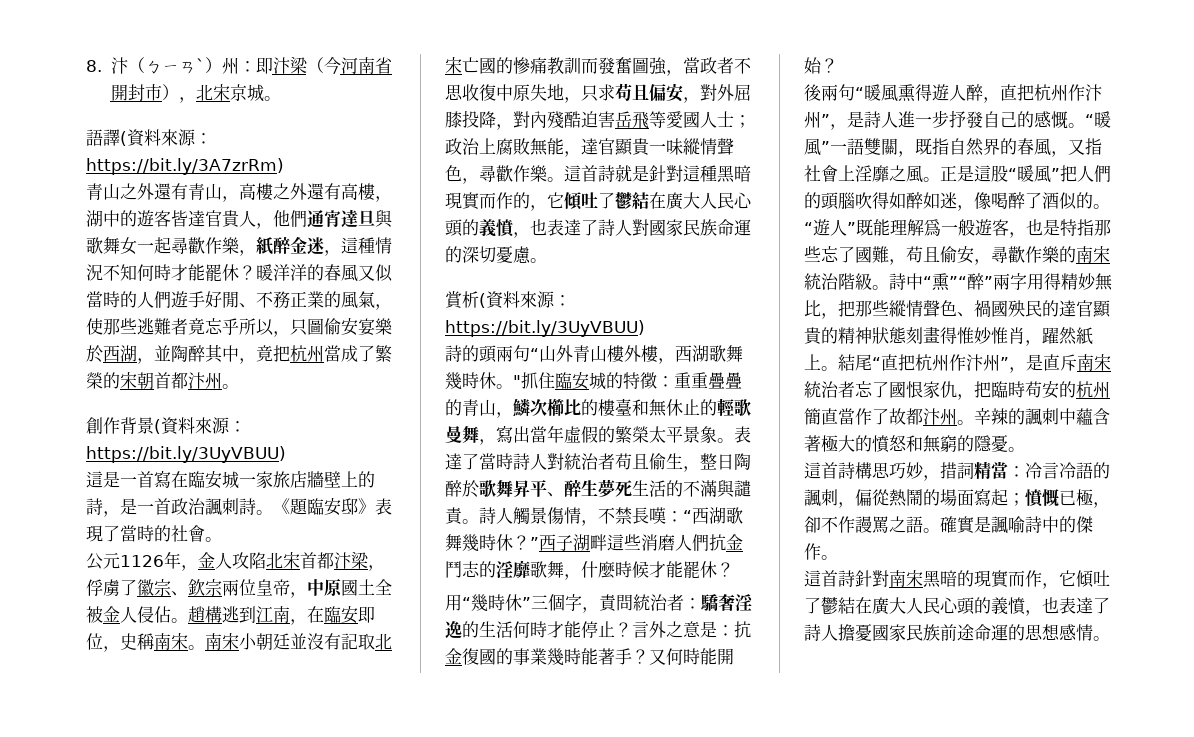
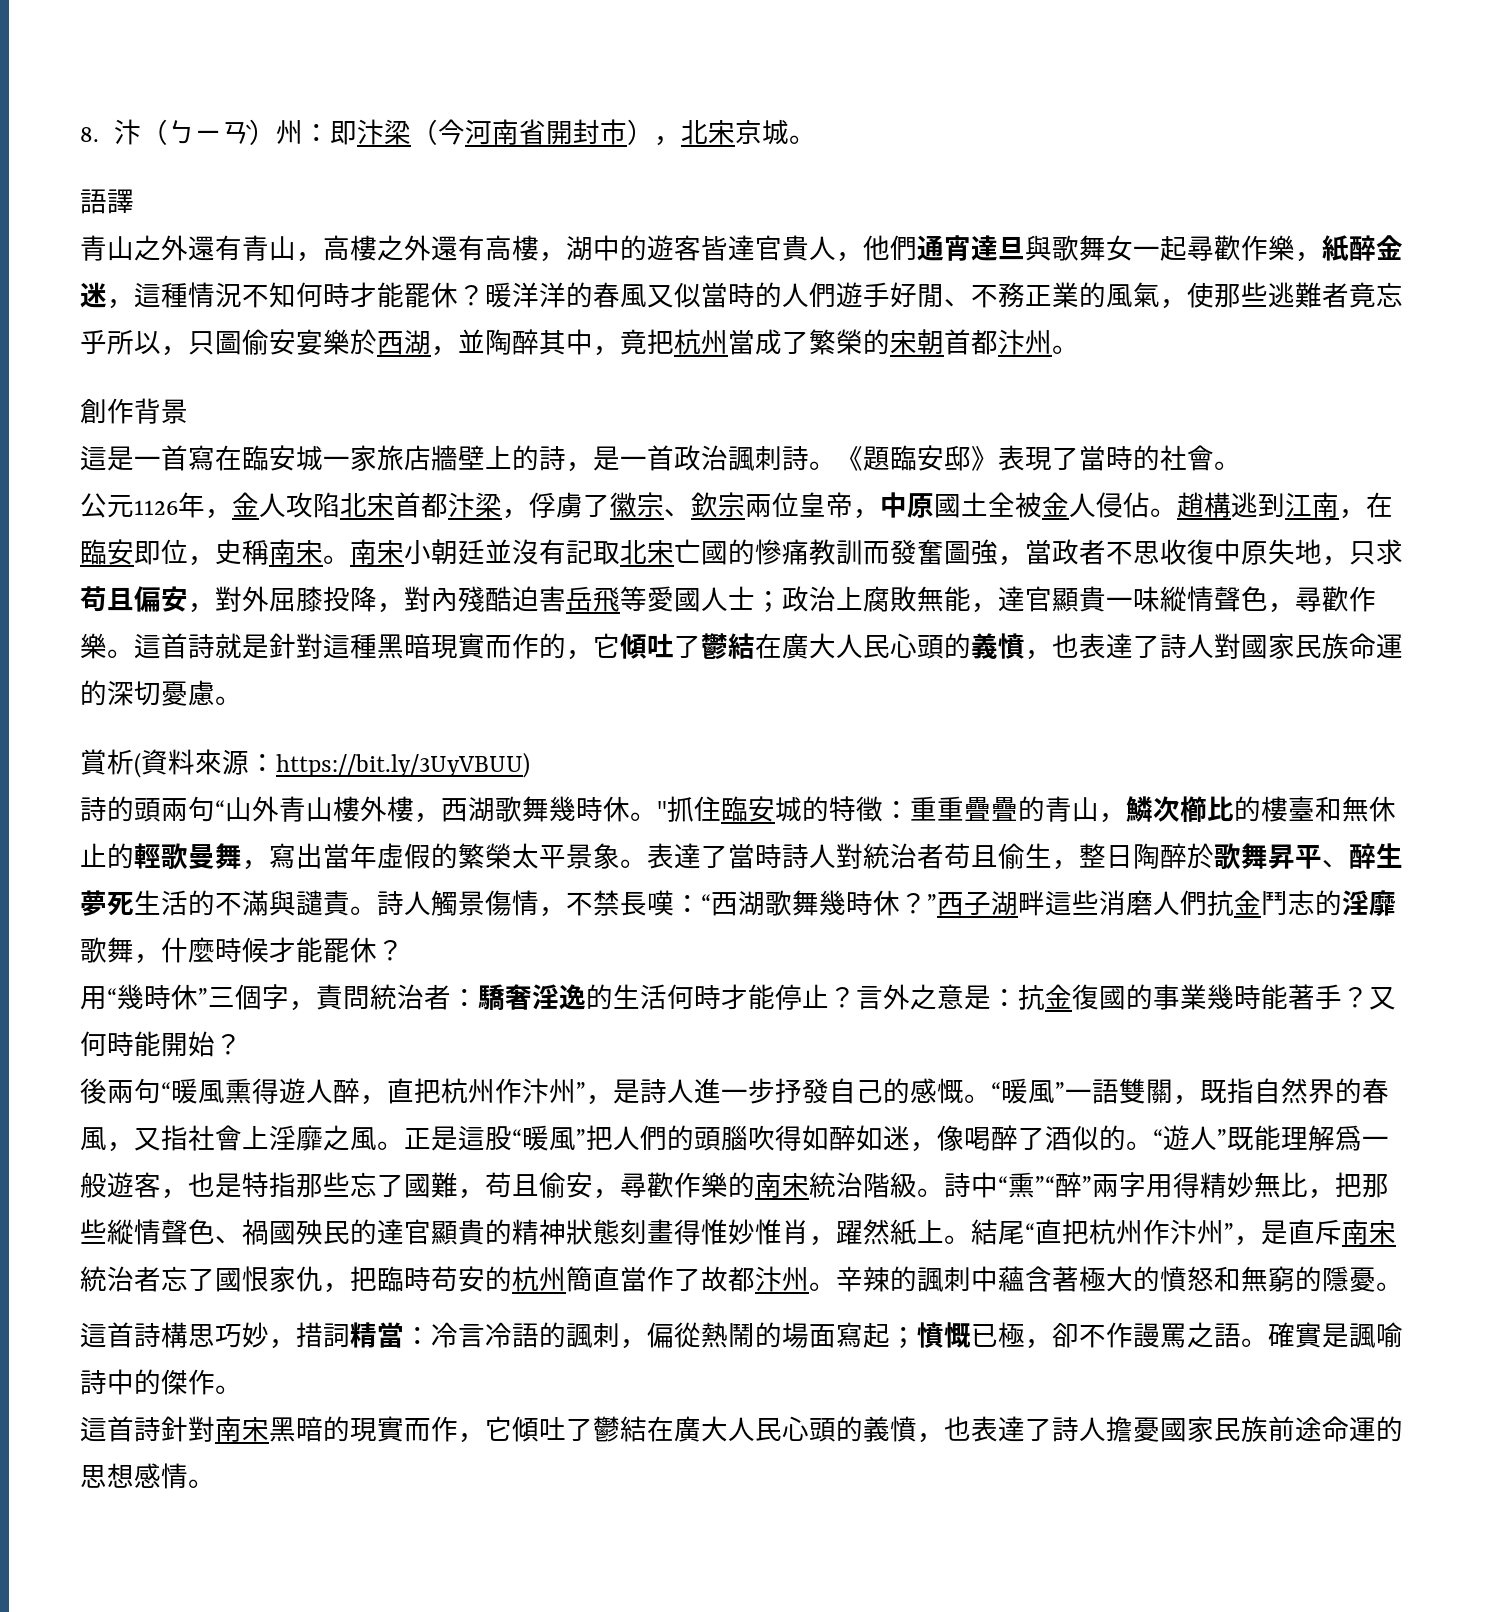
- 語譯(資料來源：https://bit.ly/3A7zrRm)
+ 語譯
- 創作背景(資料來源：https://bit.ly/3UyVBUU)
+ 創作背景

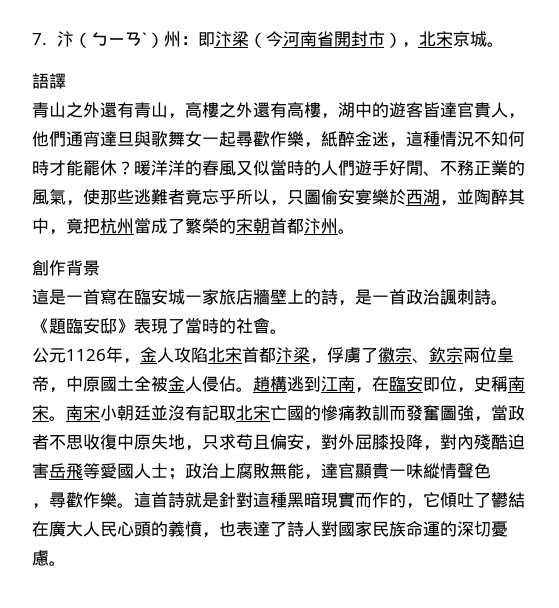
- 8.汴（ㄅㄧㄢˋ）州：即汴梁（今河南省開封市），北宋京城。
+ 7.汴（ㄅㄧㄢˋ）州：即汴梁（今河南省開封市），北宋京城。
- 南宋小朝廷並沒有記取北宋亡國的慘痛教訓而發奮圖強，當政者不思收復中原失地，只求苟且偏安，對外屈膝投降，對內殘酷迫害岳飛等愛國人士；政治上腐敗無能，達官顯貴一味縱情聲色，尋歡作樂。
+ 南宋小朝廷並沒有記取北宋亡國的慘痛教訓而發奮圖強，當政者不思收復中原失地，只求苟且偏安，對外屈膝投降，對內殘酷迫害岳飛等愛國人士；政治上腐敗無能，達官顯貴一味縱情聲色
+ ，尋歡作樂。
- 賞析(資料來源：https://bit.ly/3UyVBUU)
- 詩的頭兩句“山外青山樓外樓，西湖歌舞幾時休。"抓住臨安城的特徵：重重疊疊的青山，鱗次櫛比的樓臺和無休止的輕歌曼舞，寫出當年虛假的繁榮太平景象。表達了當時詩人對統治者苟且偷生，整日陶醉於歌舞昇平、醉生夢死生活的不滿與譴責。詩人觸景傷情，不禁長嘆：“西湖歌舞幾時休？”西子湖畔這些消磨人們抗金鬥志的淫靡歌舞，什麼時候才能罷休？
- 用“幾時休”三個字，責問統治者：驕奢淫逸的生活何時才能停止？言外之意是：抗金復國的事業幾時能著手？又何時能開始？
- 後兩句“暖風熏得遊人醉，直把杭州作汴州”，是詩人進一步抒發自己的感慨。“暖風”一語雙關，既指自然界的春風，又指社會上淫靡之風。正是這股“暖風”把人們的頭腦吹得如醉如迷，像喝醉了酒似的。“遊人”既能理解爲一般遊客，也是特指那些忘了國難，苟且偷安，尋歡作樂的南宋統治階級。詩中“熏”“醉”兩字用得精妙無比，把那些縱情聲色、禍國殃民的達官顯貴的精神狀態刻畫得惟妙惟肖，躍然紙上。結尾“直把杭州作汴州”，是直斥南宋統治者忘了國恨家仇，把臨時苟安的杭州簡直當作了故都汴州。辛辣的諷刺中蘊含著極大的憤怒和無窮的隱憂。
- 這首詩構思巧妙，措詞精當：冷言冷語的諷刺，偏從熱鬧的場面寫起；憤慨已極，卻不作謾罵之語。確實是諷喻詩中的傑作。
- 這首詩針對南宋黑暗的現實而作，它傾吐了鬱結在廣大人民心頭的義憤，也表達了詩人擔憂國家民族前途命運的思想感情。

